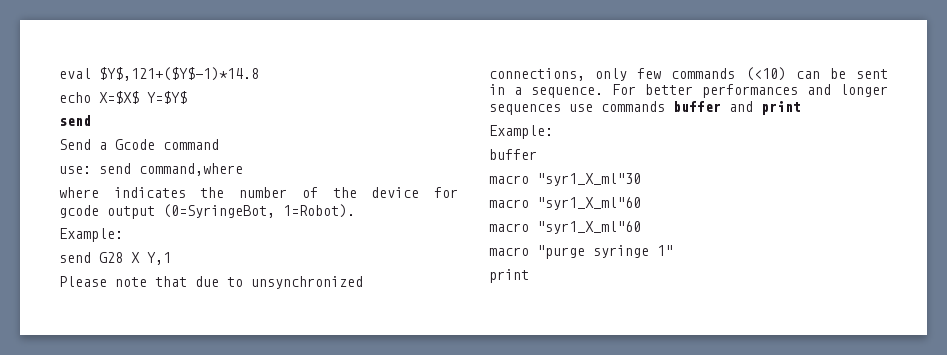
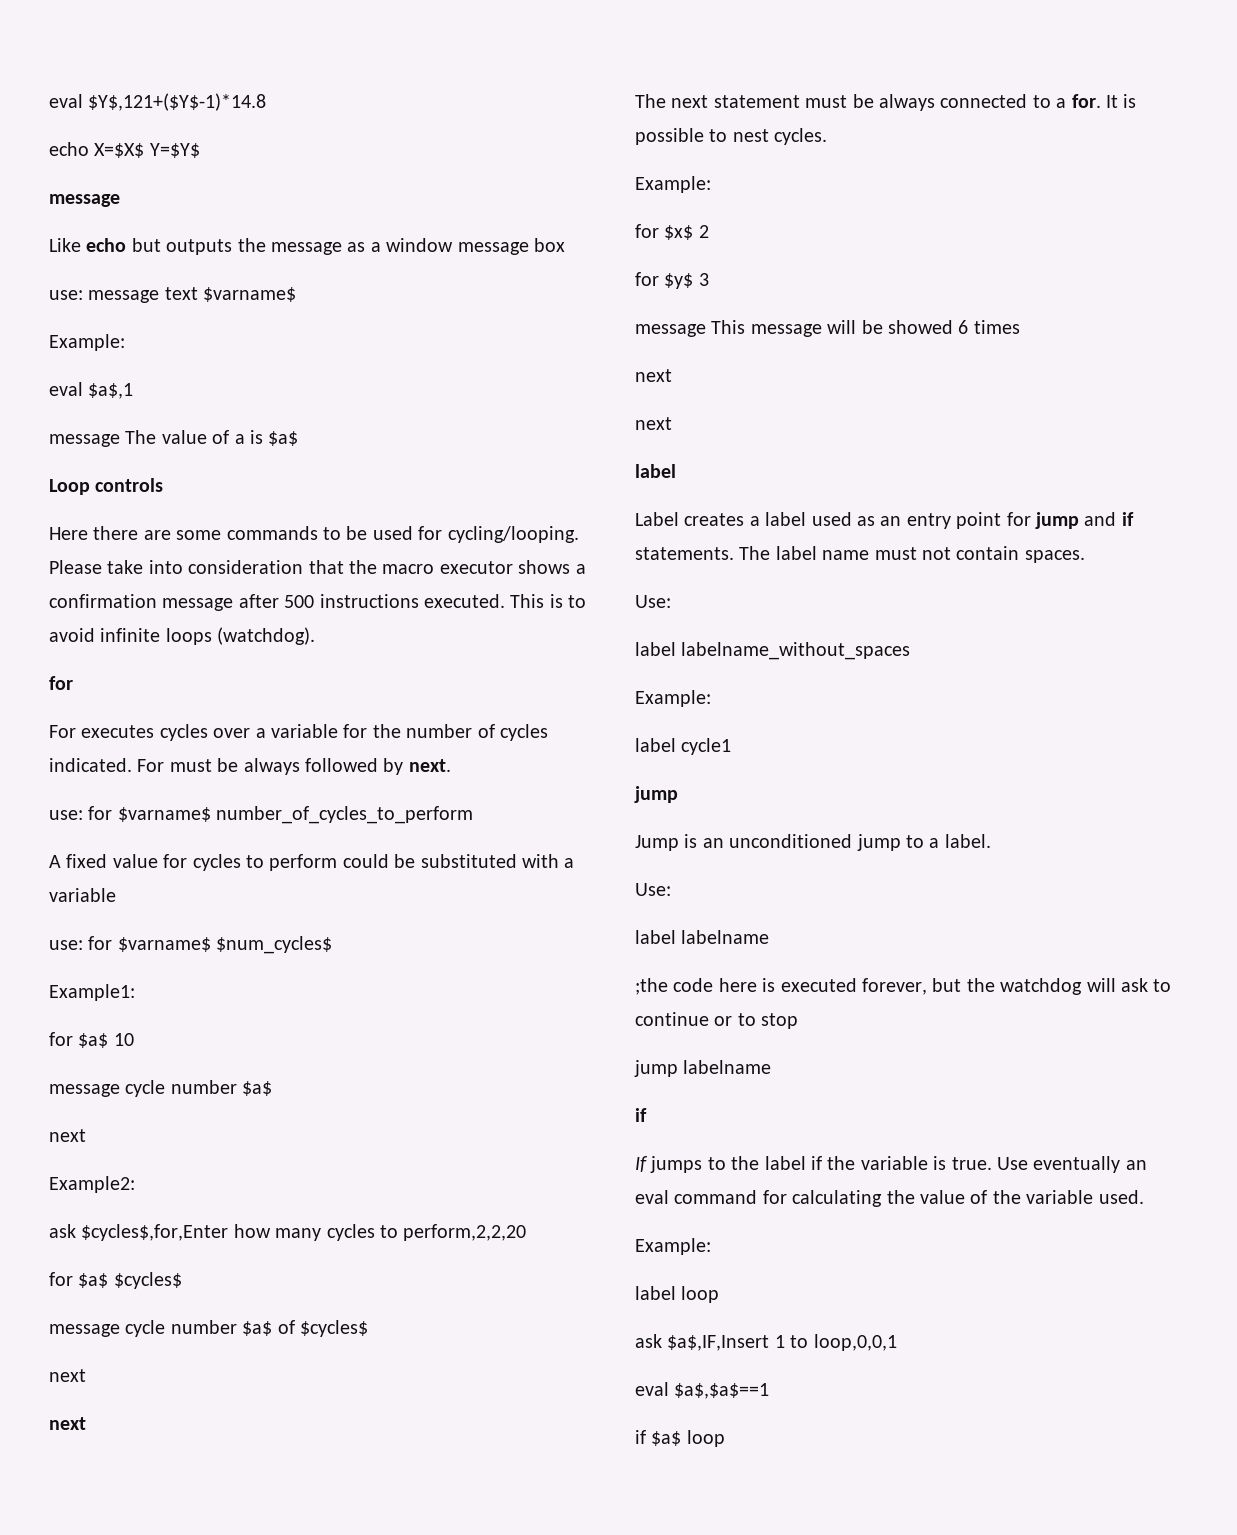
  echo X=$X$ Y=$Y$
- send
- Send a Gcode command
- use: send command,where
- where indicates the number of the device for gcode output (0=SyringeBot, 1=Robot).
+ message
+ Like echo but outputs the message as a window message box
+ use: message text $varname$
  Example:
- send G28 X Y,1
- Please note that due to unsynchronized connections, only few commands (<10) can be sent in a sequence. For better performances and longer sequences use commands buffer and print
+ eval $a$,1
+ message The value of a is $a$
+ Loop controls
+ Here there are some commands to be used for cycling/looping. Please take into consideration that the macro executor shows a confirmation message after 500 instructions executed. This is to avoid infinite loops (watchdog).
+ for
+ For executes cycles over a variable for the number of cycles indicated. For must be always followed by next.
+ use: for $varname$ number_of_cycles_to_perform
+ A fixed value for cycles to perform could be substituted with a variable
+ use: for $varname$ $num_cycles$
+ Example1:
+ for $a$ 10
+ message cycle number $a$
+ next
+ Example2:
+ ask $cycles$,for,Enter how many cycles to perform,2,2,20
+ for $a$ $cycles$
+ message cycle number $a$ of $cycles$
+ next
+ next
+ The next statement must be always connected to a for. It is possible to nest cycles.
  Example:
- buffer
- macro "syr1_X_ml"30
- macro "syr1_X_ml"60
- macro "syr1_X_ml"60
- macro "purge syringe 1"
- print
+ for $x$ 2
+ for $y$ 3
+ message This message will be showed 6 times
+ next
+ next
+ label
+ Label creates a label used as an entry point for jump and if statements. The label name must not contain spaces.
+ Use:
+ label labelname_without_spaces
+ Example:
+ label cycle1
+ jump
+ Jump is an unconditioned jump to a label.
+ Use:
+ label labelname
+ ;the code here is executed forever, but the watchdog will ask to continue or to stop
+ jump labelname
+ if
+ If jumps to the label if the variable is true. Use eventually an eval command for calculating the value of the variable used.
+ Example:
+ label loop
+ ask $a$,IF,Insert 1 to loop,0,0,1
+ eval $a$,$a$==1
+ if $a$ loop

